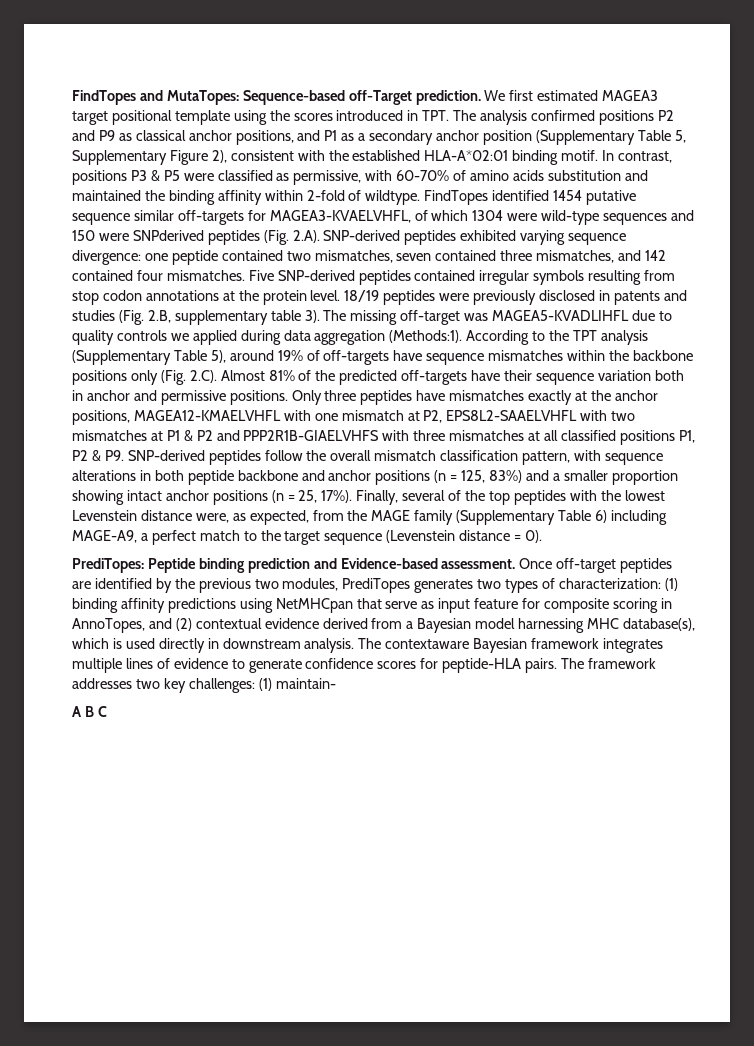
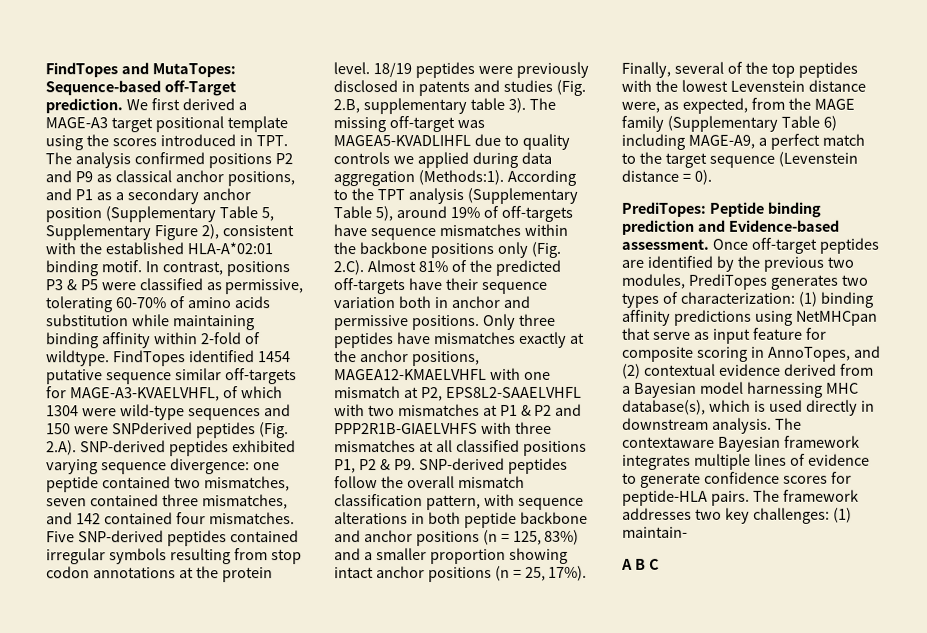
- We first estimated MAGEA3 target positional template using the scores introduced in TPT. The analysis confirmed positions P2 and P9 as classical anchor positions, and P1 as a secondary anchor position (Supplementary Table 5, Supplementary Figure 2), consistent with the established HLA-A*02:01 binding motif.
+ We first derived a MAGE-A3 target positional template using the scores introduced in TPT. The analysis confirmed positions P2 and P9 as classical anchor positions, and P1 as a secondary anchor position (Supplementary Table 5, Supplementary Figure 2), consistent with the established HLA-A*02:01 binding motif.
- In contrast, positions P3 & P5 were classified as permissive, with 60-70% of amino acids substitution and maintained the binding affinity within 2-fold of wildtype.
+ In contrast, positions P3 & P5 were classified as permissive, tolerating 60-70% of amino acids substitution while maintaining binding affinity within 2-fold of wildtype.
- FindTopes identified 1454 putative sequence similar off-targets for MAGEA3-KVAELVHFL, of which 1304 were wild-type sequences and 150 were SNPderived peptides (Fig. 2.A). SNP-derived peptides exhibited varying sequence divergence: one peptide contained two mismatches, seven contained three mismatches, and 142 contained four mismatches.
+ FindTopes identified 1454 putative sequence similar off-targets for MAGE-A3-KVAELVHFL, of which 1304 were wild-type sequences and 150 were SNPderived peptides (Fig. 2.A). SNP-derived peptides exhibited varying sequence divergence: one peptide contained two mismatches, seven contained three mismatches, and 142 contained four mismatches.

